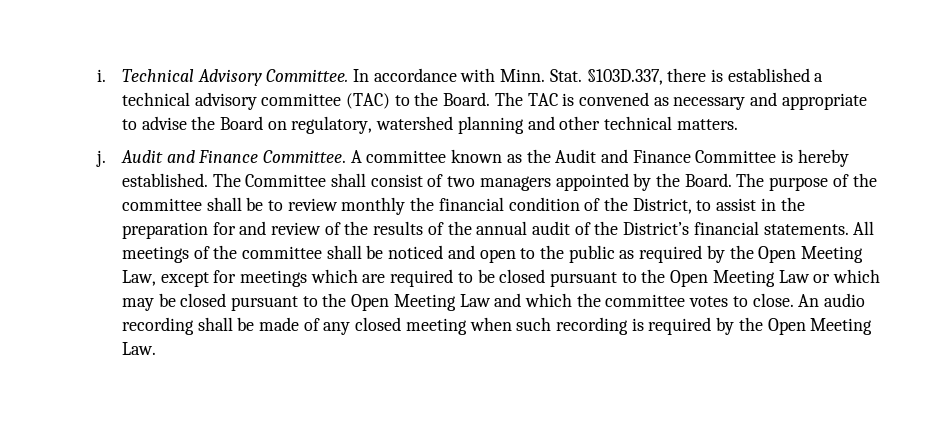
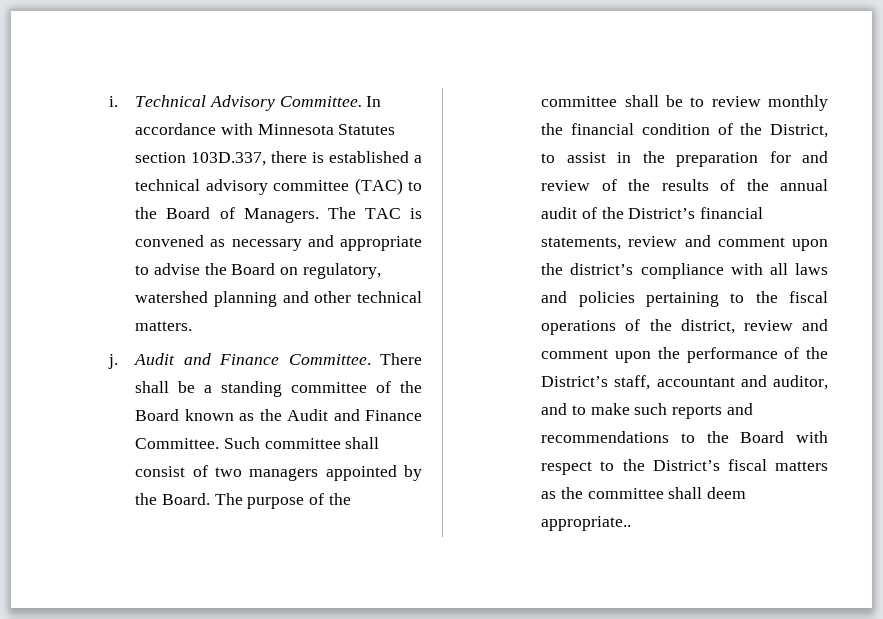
- In accordance with Minn. Stat. §103D.337, there is established a technical advisory committee (TAC) to the Board.
+ In accordance with Minnesota Statutes section 103D.337, there is established a technical advisory committee (TAC) to the Board of Managers.
- A committee known as the Audit and Finance Committee is hereby established. The Committee shall consist of two managers appointed by the Board.
+ There shall be a standing committee of the Board known as the Audit and Finance Committee. Such committee shall consist of two managers appointed by the Board.
- The purpose of the committee shall be to review monthly the financial condition of the District, to assist in the preparation for and review of the results of the annual audit of the District’s financial statements. All meetings of the committee shall be noticed and open to the public as required by the Open Meeting Law, except for meetings which are required to be closed pursuant to the Open Meeting Law or which may be closed pursuant to the Open Meeting Law and which the committee votes to close. An audio recording shall be made of any closed meeting when such recording is required by the Open Meeting Law.
+ The purpose of the committee shall be to review monthly the financial condition of the District, to assist in the preparation for and review of the results of the annual audit of the District’s financial statements, review and comment upon the district’s compliance with all laws and policies pertaining to the fiscal operations of the district, review and comment upon the performance of the District’s staff, accountant and auditor, and to make such reports and recommendations to the Board with respect to the District’s fiscal matters as the committee shall deem appropriate..

